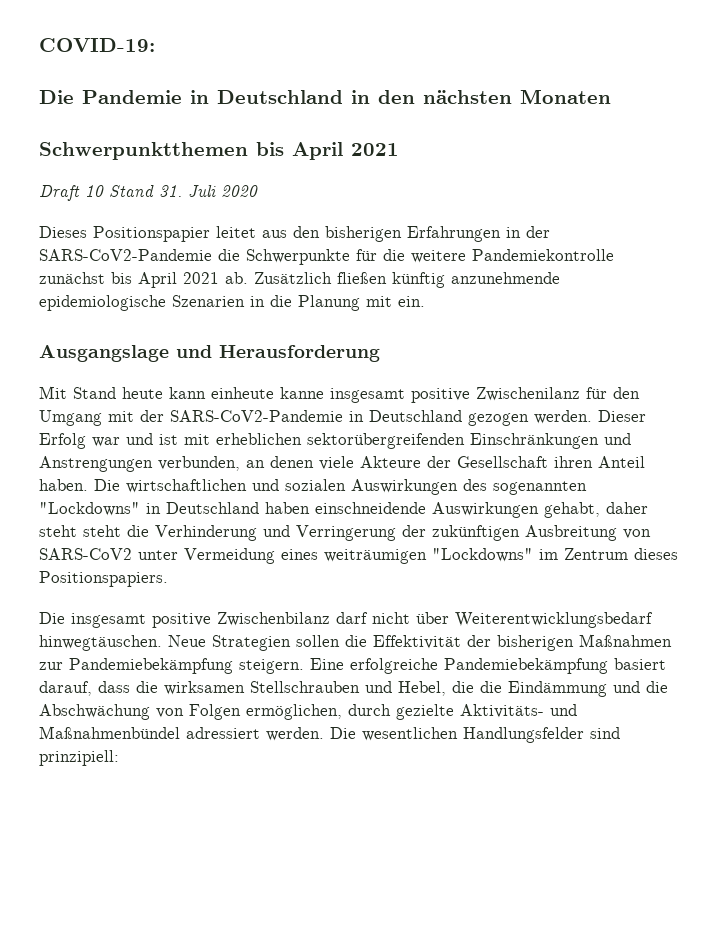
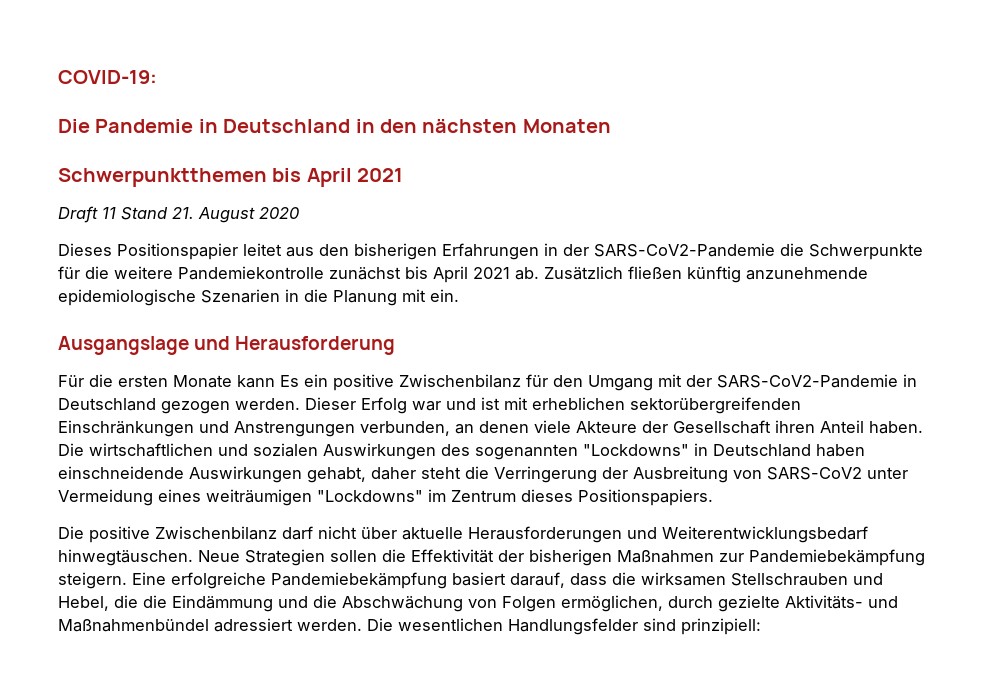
- Draft 10 Stand 31. Juli 2020
+ Draft 11 Stand 21. August 2020
- Mit Stand heute kann einheute kanne insgesamt positive Zwischenilanz für den Umgang mit der SARS-CoV2-Pandemie in Deutschland gezogen werden.
+ Für die ersten Monate kann Es ein positive Zwischenbilanz für den Umgang mit der SARS-CoV2-Pandemie in Deutschland gezogen werden.
- Die wirtschaftlichen und sozialen Auswirkungen des sogenannten "Lockdowns" in Deutschland haben einschneidende Auswirkungen gehabt, daher steht steht die Verhinderung und Verringerung der zukünftigen Ausbreitung von SARS-CoV2 unter Vermeidung eines weiträumigen "Lockdowns" im Zentrum dieses Positionspapiers.
+ Die wirtschaftlichen und sozialen Auswirkungen des sogenannten "Lockdowns" in Deutschland haben einschneidende Auswirkungen gehabt, daher steht die Verringerung der Ausbreitung von SARS-CoV2 unter Vermeidung eines weiträumigen "Lockdowns" im Zentrum dieses Positionspapiers.
- Die insgesamt positive Zwischenbilanz darf nicht über Weiterentwicklungsbedarf hinwegtäuschen.
+ Die positive Zwischenbilanz darf nicht über aktuelle Herausforderungen und Weiterentwicklungsbedarf hinwegtäuschen.

